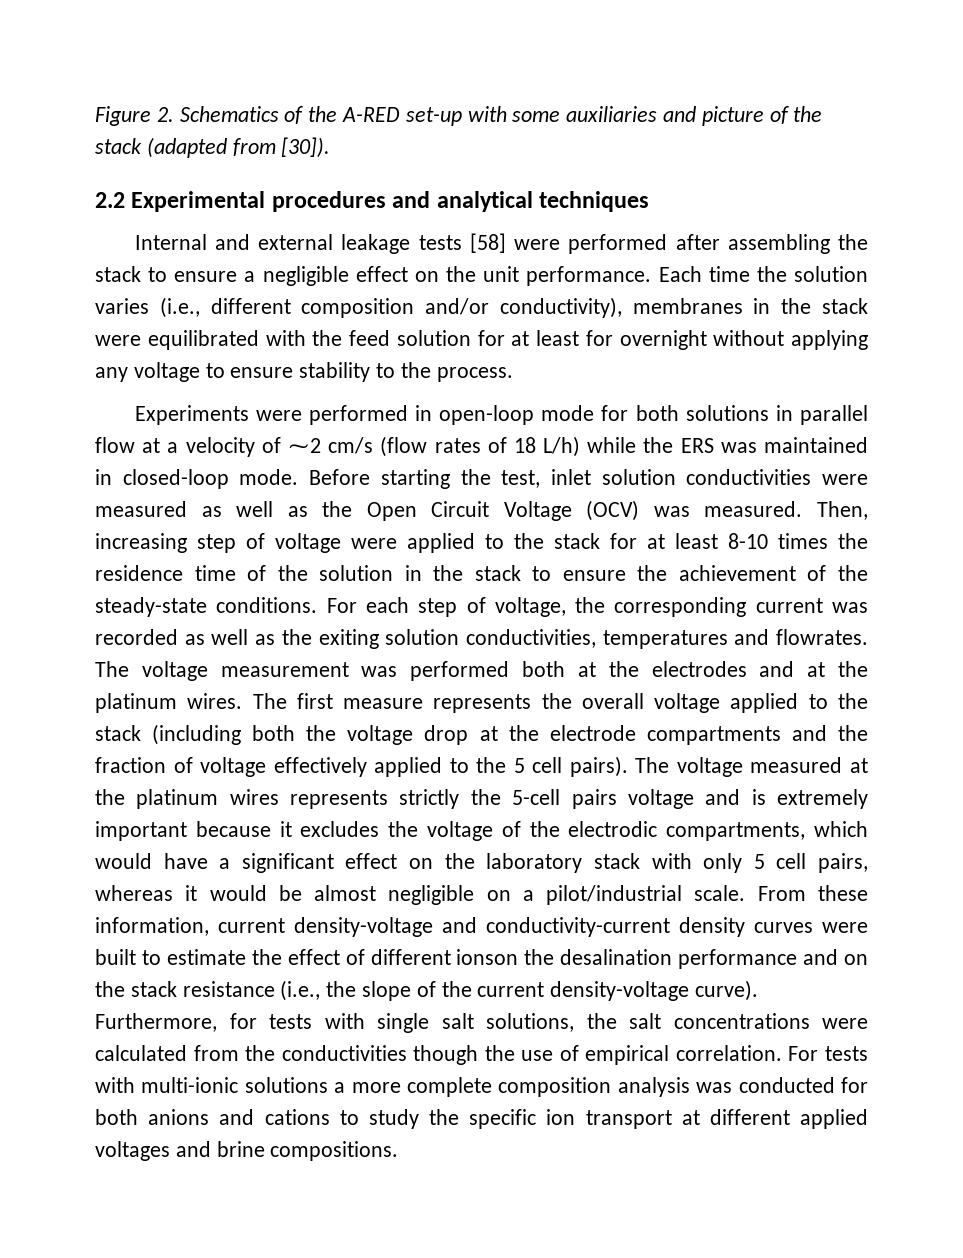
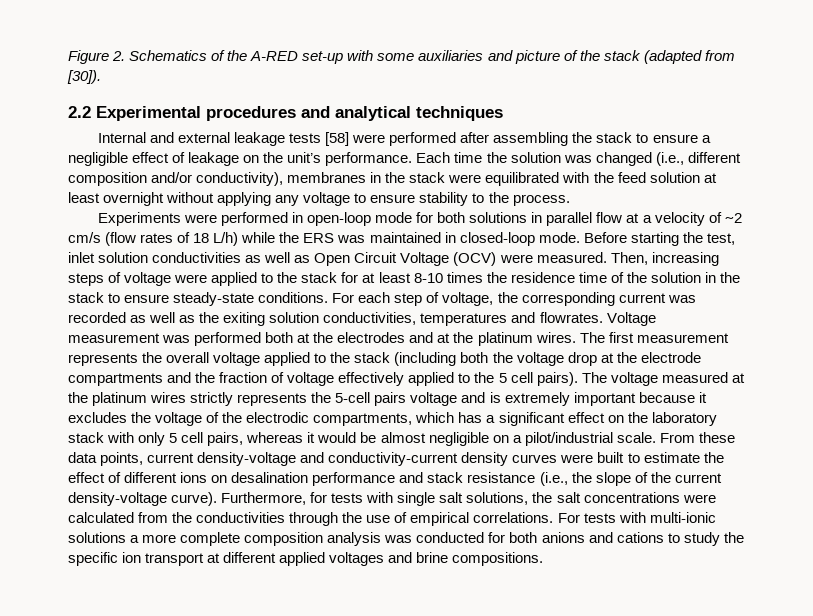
- Internal and external leakage tests [58] were performed after assembling the stack to ensure a negligible effect on the unit performance.
+ Internal and external leakage tests [58] were performed after assembling the stack to ensure a negligible effect of leakage on the unit’s performance.
- Each time the solution varies (i.e., different composition and/or conductivity), membranes in the stack were equilibrated with the feed solution for at least for overnight without applying any voltage to ensure stability to the process.
+ Each time the solution was changed (i.e., different composition and/or conductivity), membranes in the stack were equilibrated with the feed solution at least overnight without applying any voltage to ensure stability to the process.
- Before starting the test, inlet solution conductivities were measured as well as the Open Circuit Voltage (OCV) was measured.
+ Before starting the test, inlet solution conductivities as well as Open Circuit Voltage (OCV) were measured.
- Then, increasing step of voltage were applied to the stack for at least 8-10 times the residence time of the solution in the stack to ensure the achievement of the steady-state conditions.
+ Then, increasing steps of voltage were applied to the stack for at least 8-10 times the residence time of the solution in the stack to ensure steady-state conditions.
- The voltage measurement was performed both at the electrodes and at the platinum wires.
+ Voltage measurement was performed both at the electrodes and at the platinum wires.
- The first measure represents the overall voltage applied to the stack (including both the voltage drop at the electrode compartments and the fraction of voltage effectively applied to the 5 cell pairs).
+ The first measurement represents the overall voltage applied to the stack (including both the voltage drop at the electrode compartments and the fraction of voltage effectively applied to the 5 cell pairs).
- The voltage measured at the platinum wires represents strictly the 5-cell pairs voltage and is extremely important because it excludes the voltage of the electrodic compartments, which would have a significant effect on the laboratory stack with only 5 cell pairs, whereas it would be almost negligible on a pilot/industrial scale.
+ The voltage measured at the platinum wires strictly represents the 5-cell pairs voltage and is extremely important because it excludes the voltage of the electrodic compartments, which has a significant effect on the laboratory stack with only 5 cell pairs, whereas it would be almost negligible on a pilot/industrial scale.
- From these information, current density-voltage and conductivity-current density curves were built to estimate the effect of different ionson the desalination performance and on the stack resistance (i.e., the slope of the current density-voltage curve).
+ From these data points, current density-voltage and conductivity-current density curves were built to estimate the effect of different ions on desalination performance and stack resistance (i.e., the slope of the current density-voltage curve).
- Furthermore, for tests with single salt solutions, the salt concentrations were calculated from the conductivities though the use of empirical correlation.
+ Furthermore, for tests with single salt solutions, the salt concentrations were calculated from the conductivities through the use of empirical correlations.

